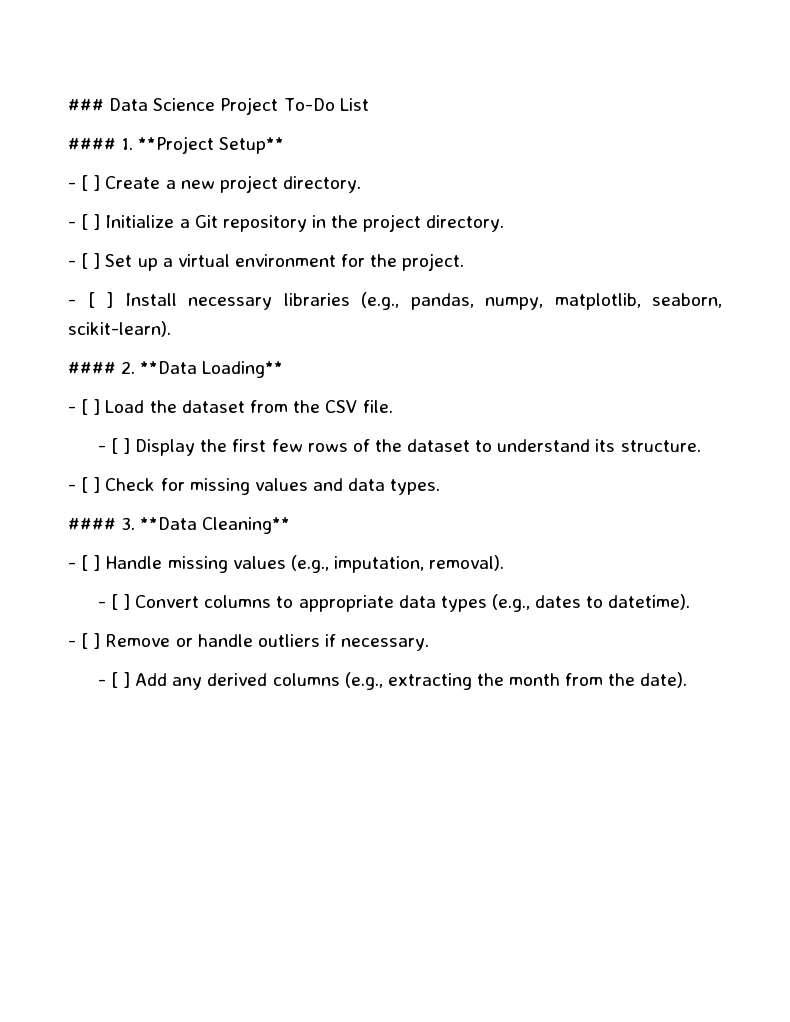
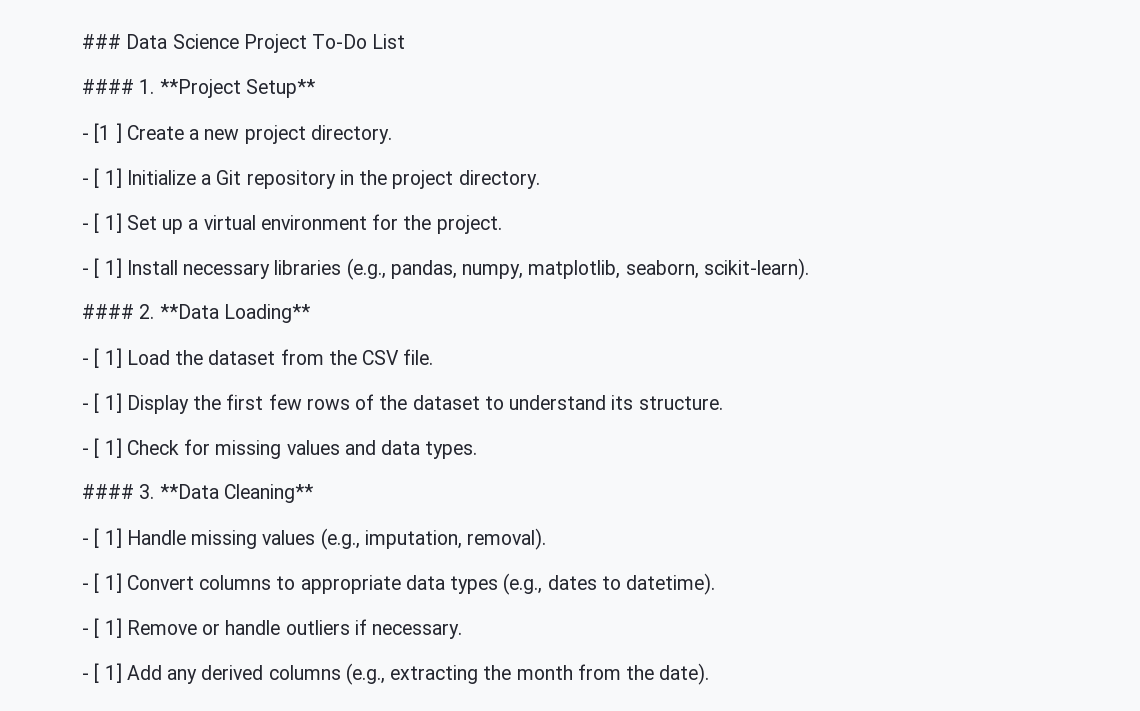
- - [ ] Create a new project directory.
+ - [1 ] Create a new project directory.
- - [ ] Initialize a Git repository in the project directory.
+ - [ 1] Initialize a Git repository in the project directory.
- - [ ] Set up a virtual environment for the project.
+ - [ 1] Set up a virtual environment for the project.
- - [ ] Install necessary libraries (e.g., pandas, numpy, matplotlib, seaborn, scikit-learn).
+ - [ 1] Install necessary libraries (e.g., pandas, numpy, matplotlib, seaborn, scikit-learn).
- - [ ] Load the dataset from the CSV file.
+ - [ 1] Load the dataset from the CSV file.
- - [ ] Display the first few rows of the dataset to understand its structure.
+ - [ 1] Display the first few rows of the dataset to understand its structure.
- - [ ] Check for missing values and data types.
+ - [ 1] Check for missing values and data types.
- - [ ] Handle missing values (e.g., imputation, removal).
+ - [ 1] Handle missing values (e.g., imputation, removal).
- - [ ] Convert columns to appropriate data types (e.g., dates to datetime).
+ - [ 1] Convert columns to appropriate data types (e.g., dates to datetime).
- - [ ] Remove or handle outliers if necessary.
+ - [ 1] Remove or handle outliers if necessary.
- - [ ] Add any derived columns (e.g., extracting the month from the date).
+ - [ 1] Add any derived columns (e.g., extracting the month from the date).

